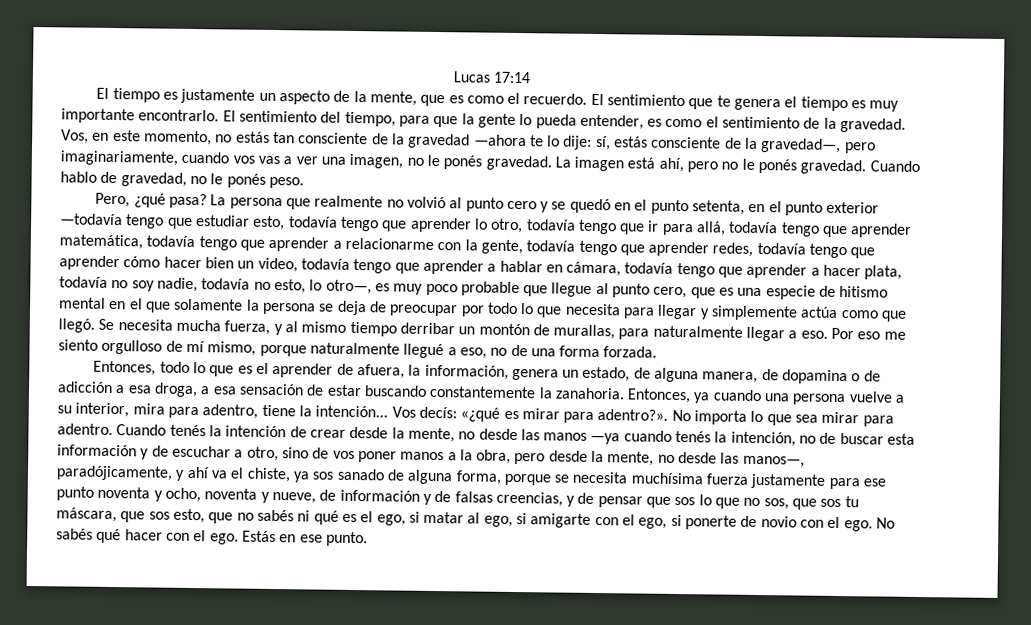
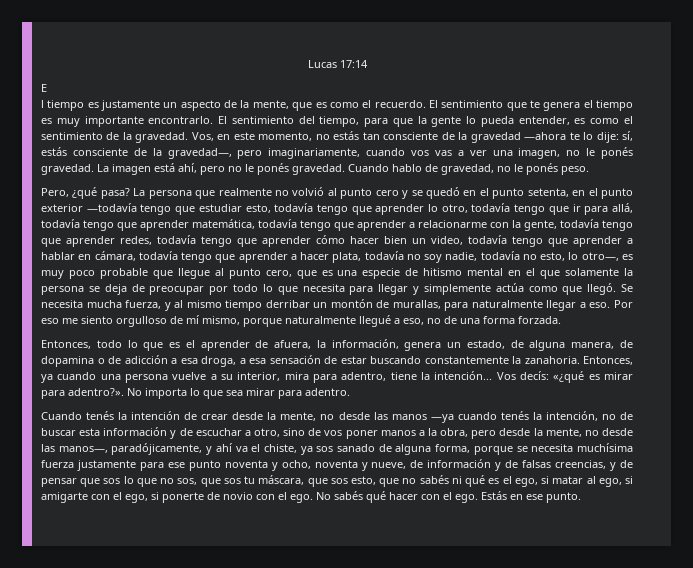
- El tiempo es justamente un aspecto de la mente, que es como el recuerdo.
+ E
+ l tiempo es justamente un aspecto de la mente, que es como el recuerdo.
- No importa lo que sea mirar para adentro. Cuando tenés la intención de crear desde la mente, no desde las manos —ya cuando tenés la intención, no de buscar esta información y de escuchar a otro, sino de vos poner manos a la obra, pero desde la mente, no desde las manos—, paradójicamente, y ahí va el chiste, ya sos sanado de alguna forma, porque se necesita muchísima fuerza justamente para ese punto noventa y ocho, noventa y nueve, de información y de falsas creencias, y de pensar que sos lo que no sos, que sos tu máscara, que sos esto, que no sabés ni qué es el ego, si matar al ego, si amigarte con el ego, si ponerte de novio con el ego.
+ No importa lo que sea mirar para adentro.
+ Cuando tenés la intención de crear desde la mente, no desde las manos —ya cuando tenés la intención, no de buscar esta información y de escuchar a otro, sino de vos poner manos a la obra, pero desde la mente, no desde las manos—, paradójicamente, y ahí va el chiste, ya sos sanado de alguna forma, porque se necesita muchísima fuerza justamente para ese punto noventa y ocho, noventa y nueve, de información y de falsas creencias, y de pensar que sos lo que no sos, que sos tu máscara, que sos esto, que no sabés ni qué es el ego, si matar al ego, si amigarte con el ego, si ponerte de novio con el ego.

